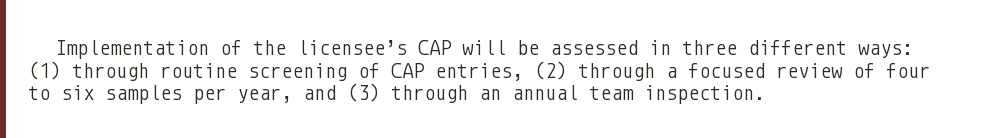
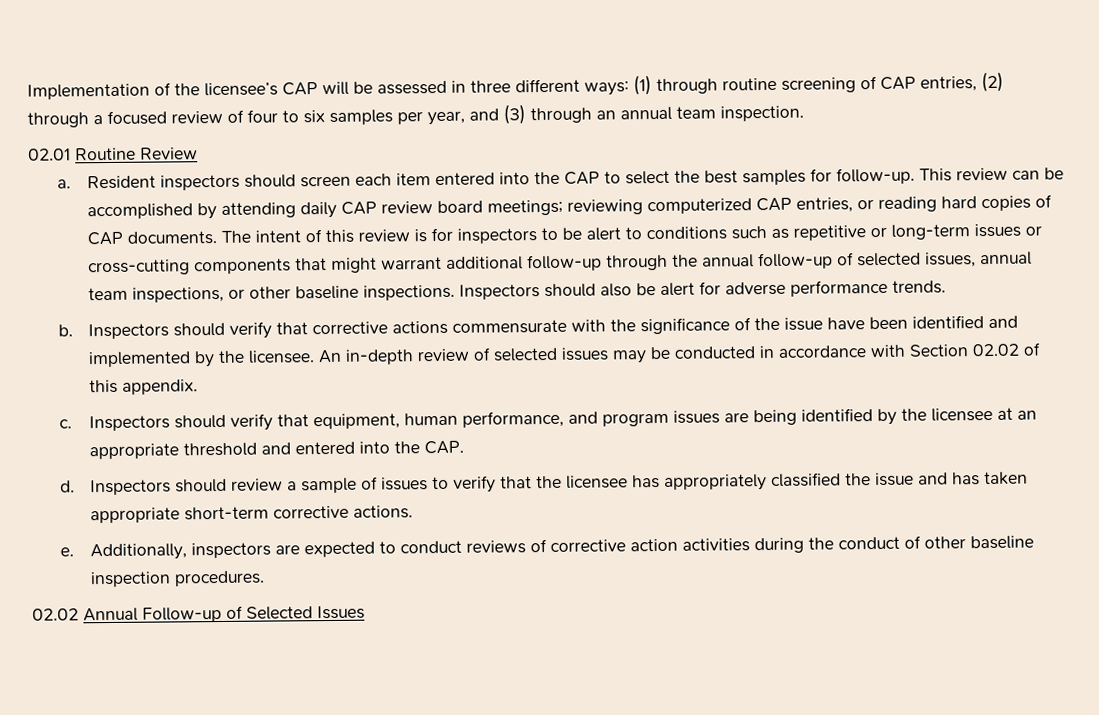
+ 02.01 Routine Review
+ a. Resident inspectors should screen each item entered into the CAP to select the best samples for follow-up. This review can be accomplished by attending daily CAP review board meetings; reviewing computerized CAP entries, or reading hard copies of CAP documents. The intent of this review is for inspectors to be alert to conditions such as repetitive or long-term issues or cross-cutting components that might warrant additional follow-up through the annual follow-up of selected issues, annual team inspections, or other baseline inspections. Inspectors should also be alert for adverse performance trends.
+ b. Inspectors should verify that corrective actions commensurate with the significance of the issue have been identified and implemented by the licensee. An in-depth review of selected issues may be conducted in accordance with Section 02.02 of this appendix.
+ c. Inspectors should verify that equipment, human performance, and program issues are being identified by the licensee at an appropriate threshold and entered into the CAP.
+ d. Inspectors should review a sample of issues to verify that the licensee has appropriately classified the issue and has taken appropriate short-term corrective actions.
+ e. Additionally, inspectors are expected to conduct reviews of corrective action activities during the conduct of other baseline inspection procedures.
+ 02.02 Annual Follow-up of Selected Issues

